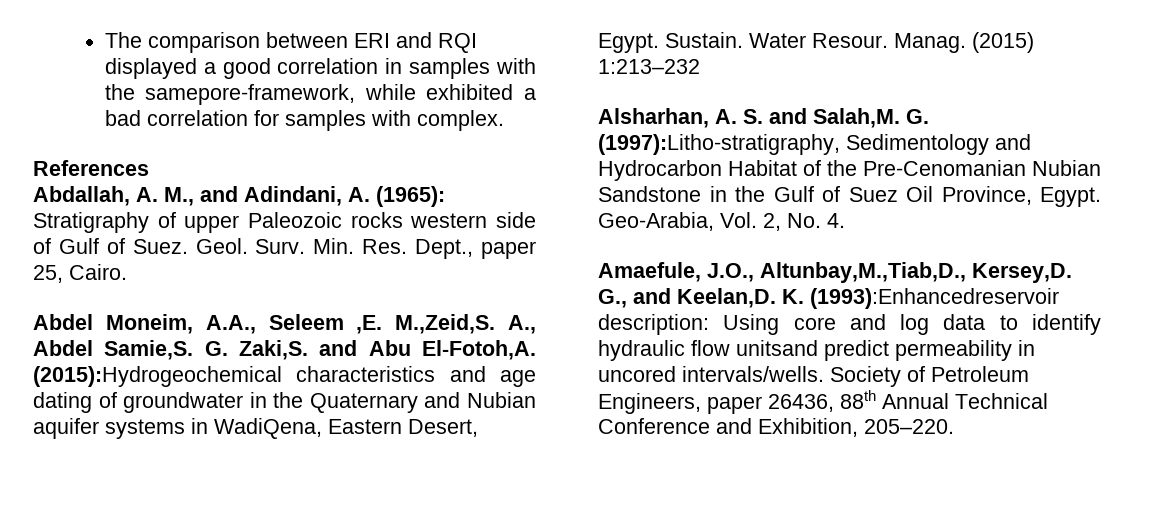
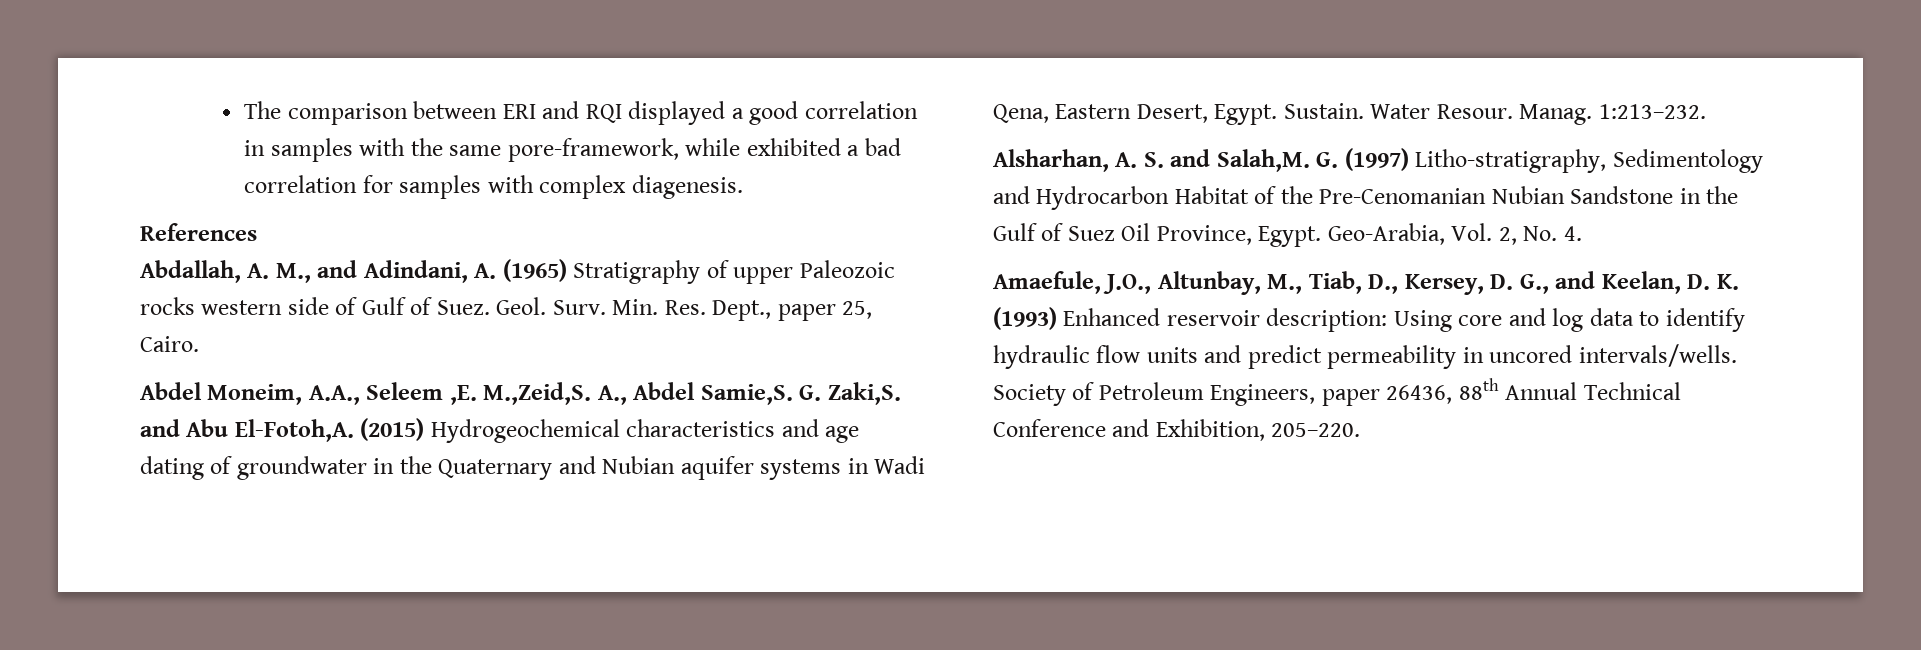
- The comparison between ERI and RQI displayed a good correlation in samples with the samepore-framework, while exhibited a bad correlation for samples with complex.
+ The comparison between ERI and RQI displayed a good correlation in samples with the same pore-framework, while exhibited a bad correlation for samples with complex diagenesis.
- Abdallah, A. M., and Adindani, A. (1965): Stratigraphy of upper Paleozoic rocks western side of Gulf of Suez.
+ Abdallah, A. M., and Adindani, A. (1965) Stratigraphy of upper Paleozoic rocks western side of Gulf of Suez.
- (2015):Hydrogeochemical characteristics and age dating of groundwater in the Quaternary and Nubian aquifer systems in WadiQena, Eastern Desert, Egypt.
+ (2015) Hydrogeochemical characteristics and age dating of groundwater in the Quaternary and Nubian aquifer systems in Wadi Qena, Eastern Desert, Egypt.
- (2015) 1:213–232
+ 1:213–232.
- G. (1997):Litho-stratigraphy, Sedimentology and Hydrocarbon Habitat of the Pre-Cenomanian Nubian Sandstone in the Gulf of Suez Oil Province, Egypt.
+ G. (1997) Litho-stratigraphy, Sedimentology and Hydrocarbon Habitat of the Pre-Cenomanian Nubian Sandstone in the Gulf of Suez Oil Province, Egypt.
- Amaefule, J.O., Altunbay,M.,Tiab,D., Kersey,D. G., and Keelan,D. K. (1993):Enhancedreservoir description: Using core and log data to identify hydraulic flow unitsand predict permeability in uncored intervals/wells.
+ Amaefule, J.O., Altunbay, M., Tiab, D., Kersey, D. G., and Keelan, D. K. (1993) Enhanced reservoir description: Using core and log data to identify hydraulic flow units and predict permeability in uncored intervals/wells.

